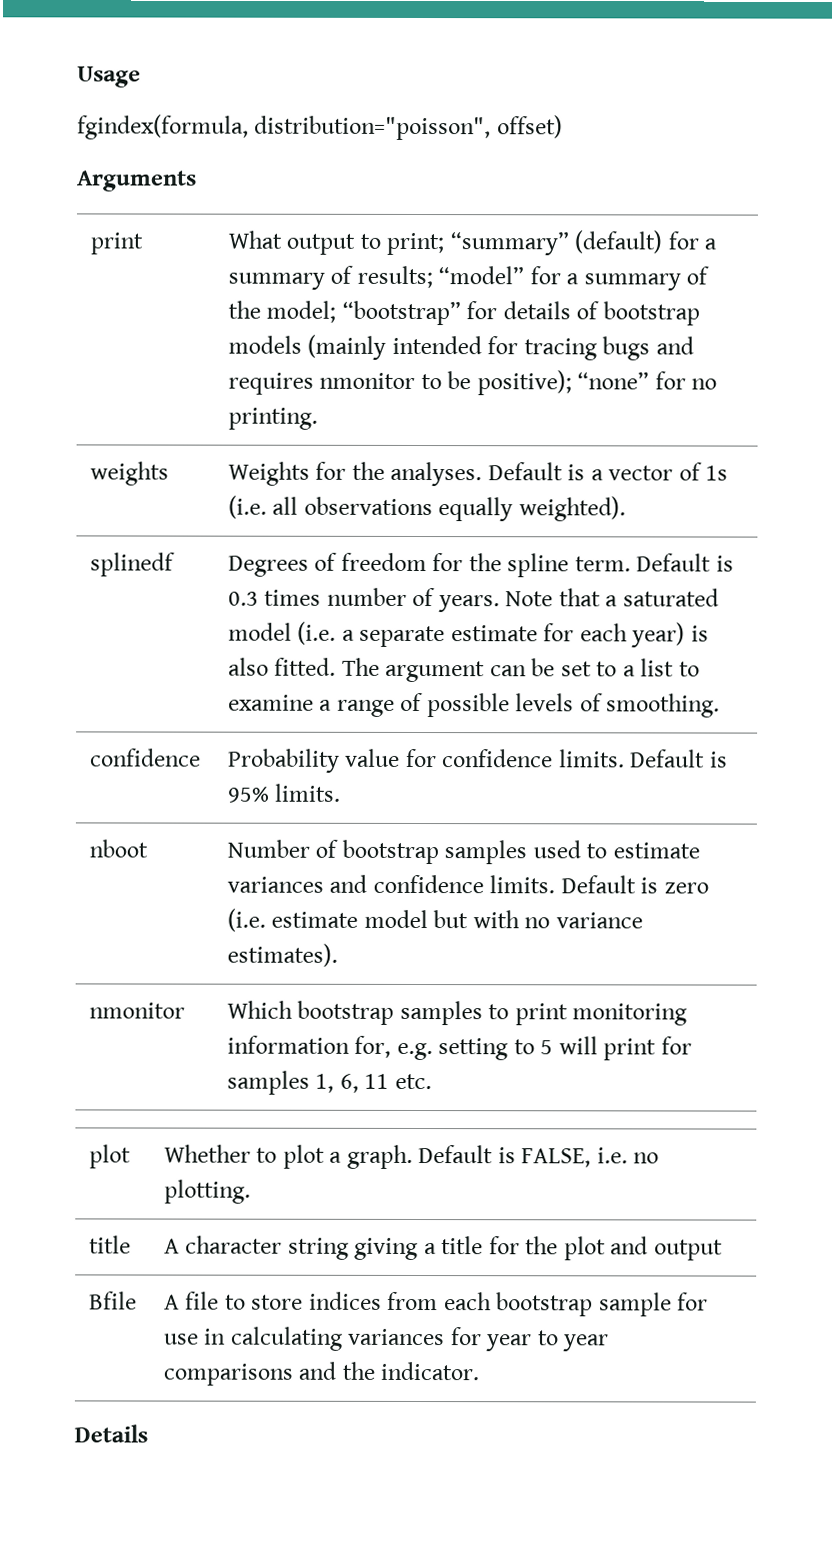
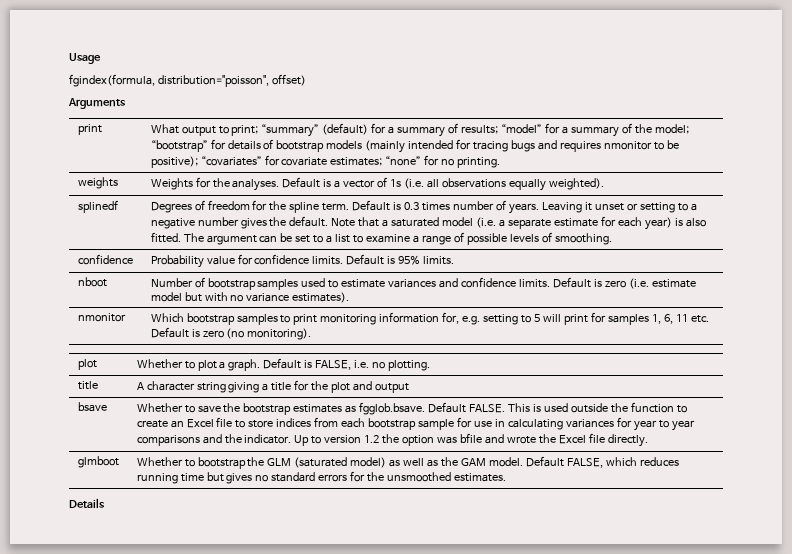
- What output to print; “summary” (default) for a summary of results; “model” for a summary of the model; “bootstrap” for details of bootstrap models (mainly intended for tracing bugs and requires nmonitor to be positive); “none” for no printing.
+ What output to print; “summary” (default) for a summary of results; “model” for a summary of the model; “bootstrap” for details of bootstrap models (mainly intended for tracing bugs and requires nmonitor to be positive); “covariates” for covariate estimates; “none” for no printing.
+ Leaving it unset or setting to a negative number gives the default.
- nmonitor | Which bootstrap samples to print monitoring information for, e.g. setting to 5 will print for samples 1, 6, 11 etc.
+ nmonitor | Which bootstrap samples to print monitoring information for, e.g. setting to 5 will print for samples 1, 6, 11 etc. Default is zero (no monitoring).
- Bfile | A file to store indices from each bootstrap sample for use in calculating variances for year to year comparisons and the indicator.
+ bsave | Whether to save the bootstrap estimates as fgglob.bsave. Default FALSE. This is used outside the function to create an Excel file to store indices from each bootstrap sample for use in calculating variances for year to year comparisons and the indicator. Up to version 1.2 the option was bfile and wrote the Excel file directly.
+ glmboot | Whether to bootstrap the GLM (saturated model) as well as the GAM model. Default FALSE, which reduces running time but gives no standard errors for the unsmoothed estimates.

